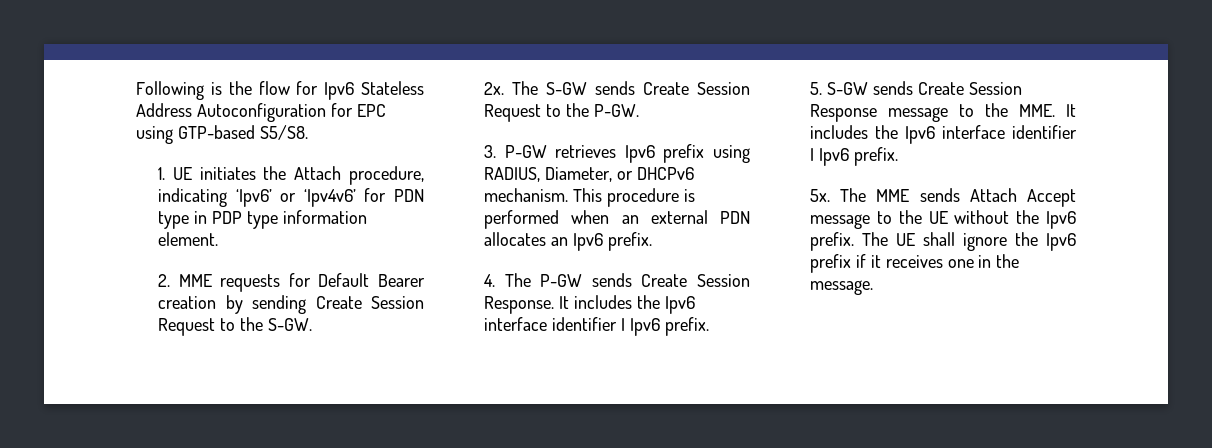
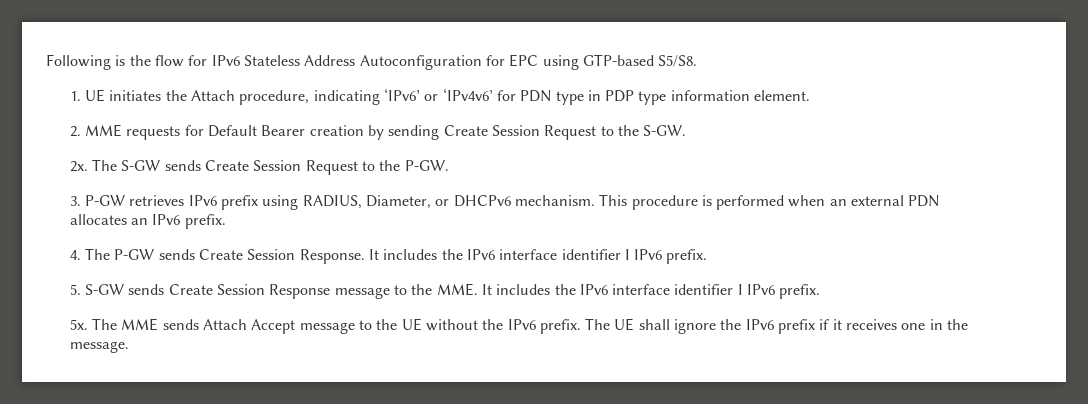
- Following is the flow for Ipv6 Stateless Address Autoconfiguration for EPC using GTP-based S5/S8.
+ Following is the flow for IPv6 Stateless Address Autoconfiguration for EPC using GTP-based S5/S8.
- 1. UE initiates the Attach procedure, indicating ‘Ipv6’ or ‘Ipv4v6’ for PDN type in PDP type information element.
+ 1. UE initiates the Attach procedure, indicating ‘IPv6’ or ‘IPv4v6’ for PDN type in PDP type information element.
- 3. P-GW retrieves Ipv6 prefix using RADIUS, Diameter, or DHCPv6 mechanism.
+ 3. P-GW retrieves IPv6 prefix using RADIUS, Diameter, or DHCPv6 mechanism.
- This procedure is performed when an external PDN allocates an Ipv6 prefix.
+ This procedure is performed when an external PDN allocates an IPv6 prefix.
- 4. The P-GW sends Create Session Response. It includes the Ipv6 interface identifier I Ipv6 prefix.
+ 4. The P-GW sends Create Session Response. It includes the IPv6 interface identifier I IPv6 prefix.
- 5. S-GW sends Create Session Response message to the MME. It includes the Ipv6 interface identifier I Ipv6 prefix.
+ 5. S-GW sends Create Session Response message to the MME. It includes the IPv6 interface identifier I IPv6 prefix.
- The MME sends Attach Accept message to the UE without the Ipv6 prefix.
+ The MME sends Attach Accept message to the UE without the IPv6 prefix.
- The UE shall ignore the Ipv6 prefix if it receives one in the message.
+ The UE shall ignore the IPv6 prefix if it receives one in the message.

